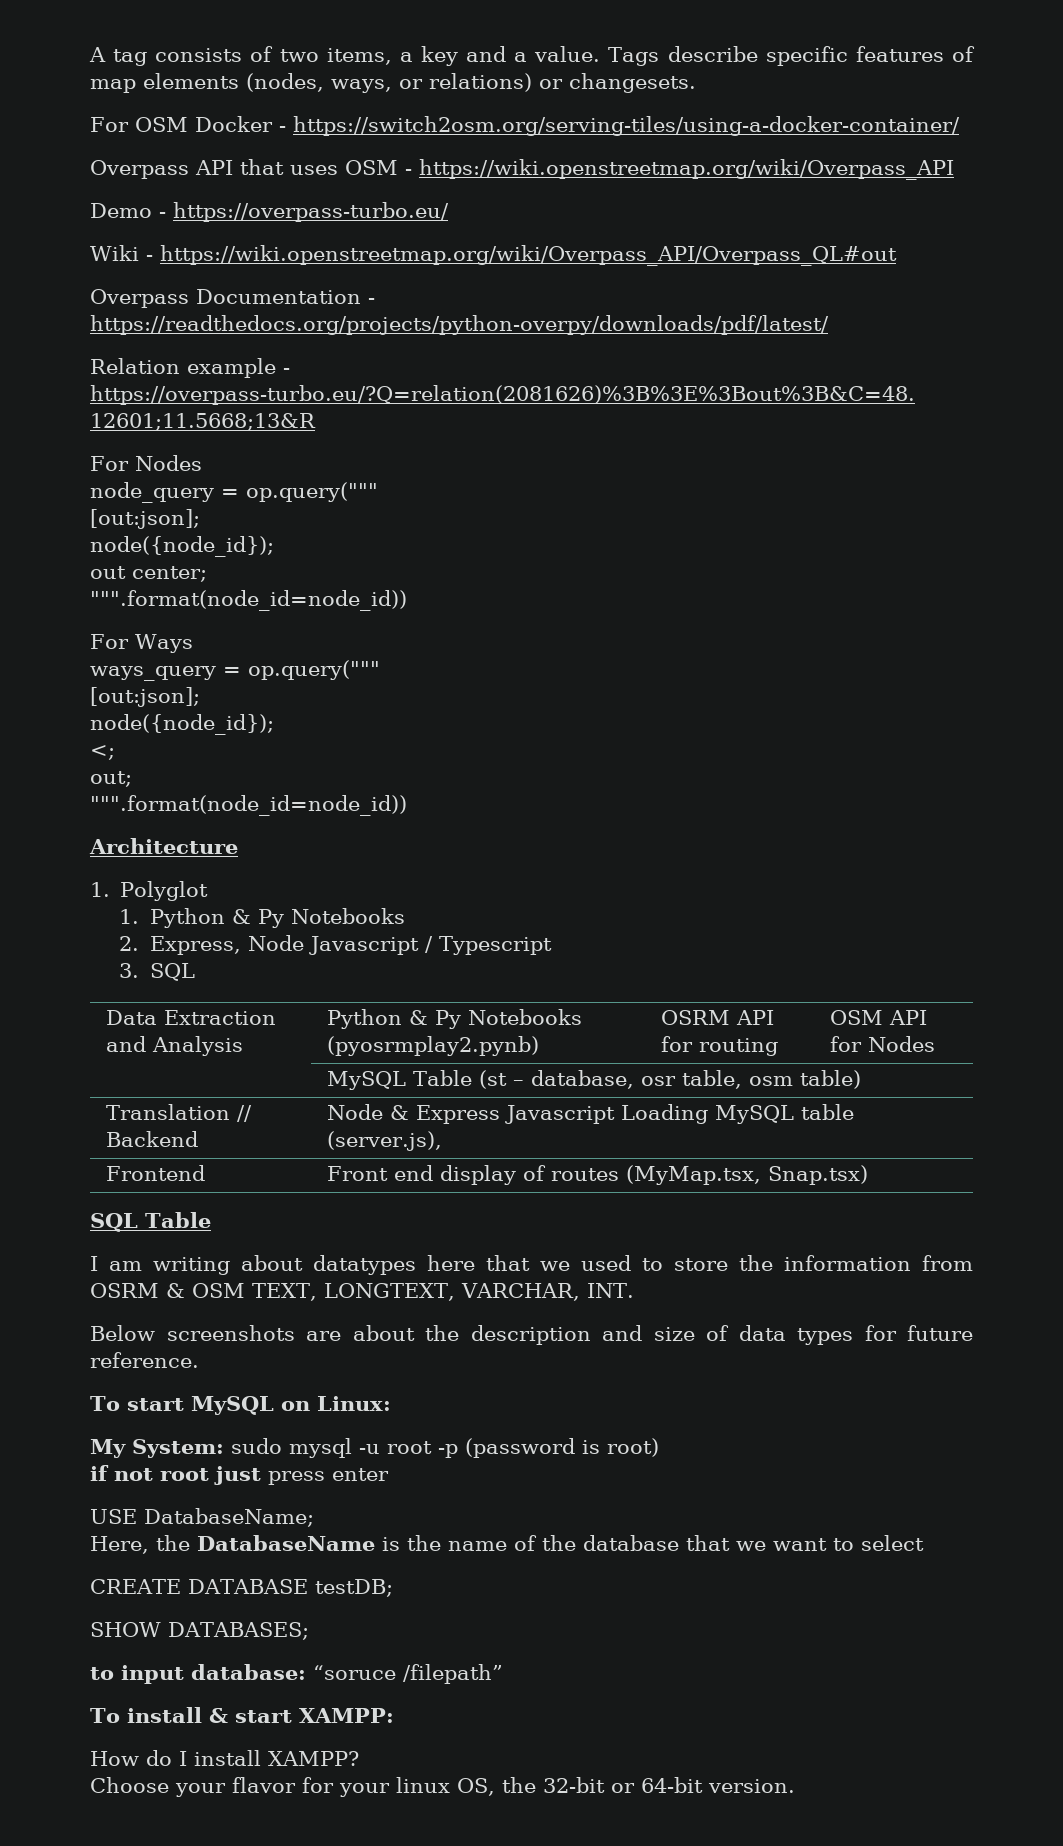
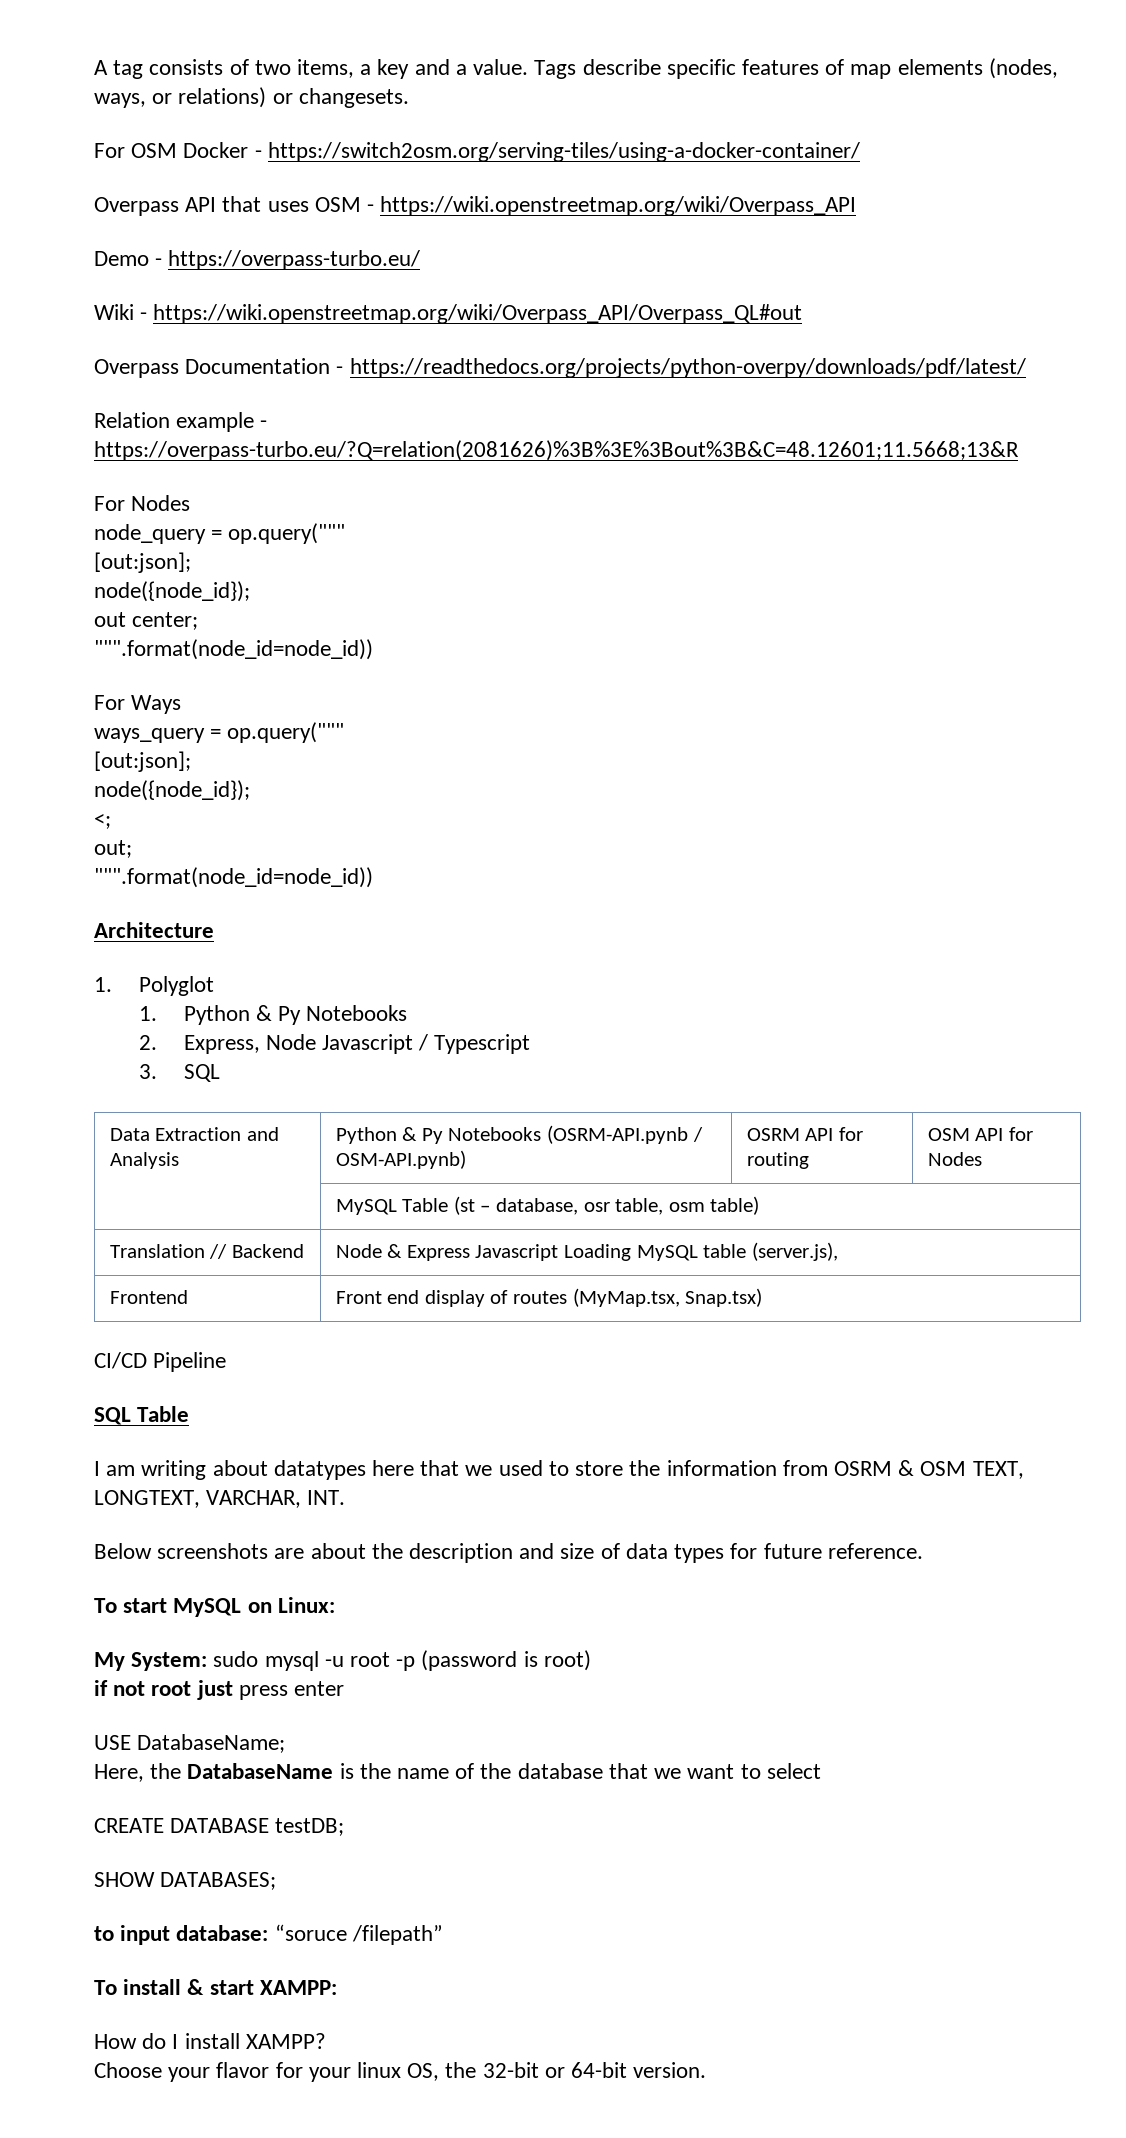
- Data Extraction and Analysis | Python & Py Notebooks (pyosrmplay2.pynb) | OSRM API for routing | OSM API for Nodes
+ Data Extraction and Analysis | Python & Py Notebooks (OSRM-API.pynb / OSM-API.pynb) | OSRM API for routing | OSM API for Nodes
+ CI/CD Pipeline

